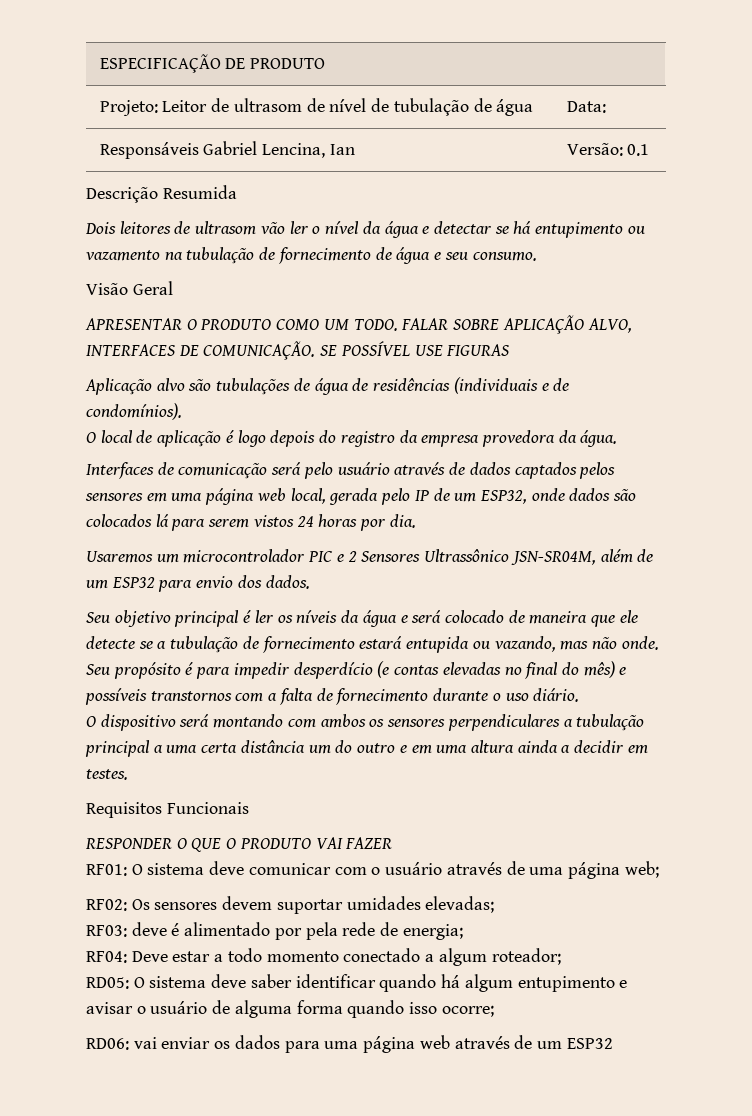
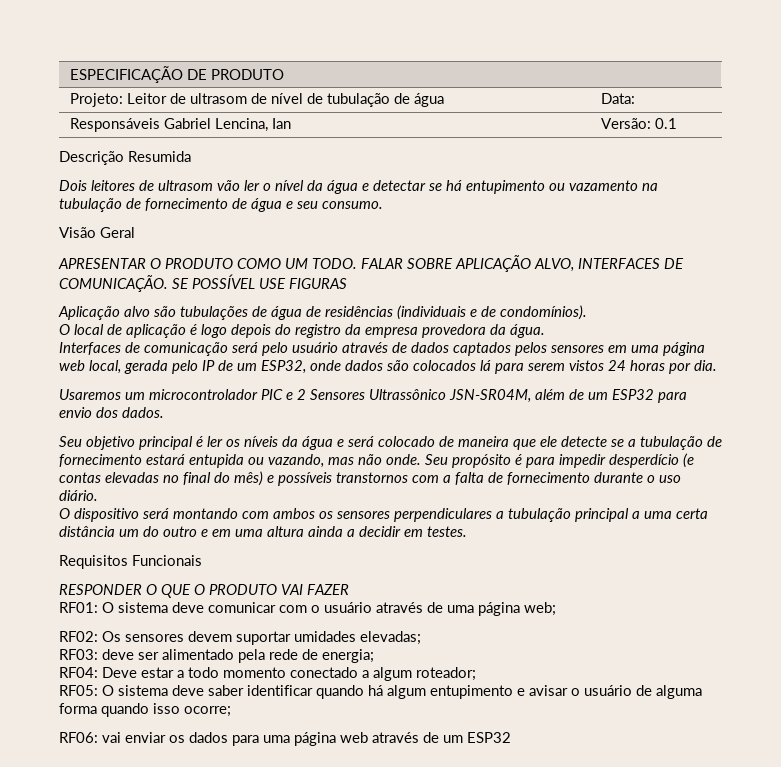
- RF03: deve é alimentado por pela rede de energia;
+ RF03: deve ser alimentado pela rede de energia;
- RD05: O sistema deve saber identificar quando há algum entupimento e avisar o usuário de alguma forma quando isso ocorre;
+ RF05: O sistema deve saber identificar quando há algum entupimento e avisar o usuário de alguma forma quando isso ocorre;
- RD06: vai enviar os dados para uma página web através de um ESP32
+ RF06: vai enviar os dados para uma página web através de um ESP32

